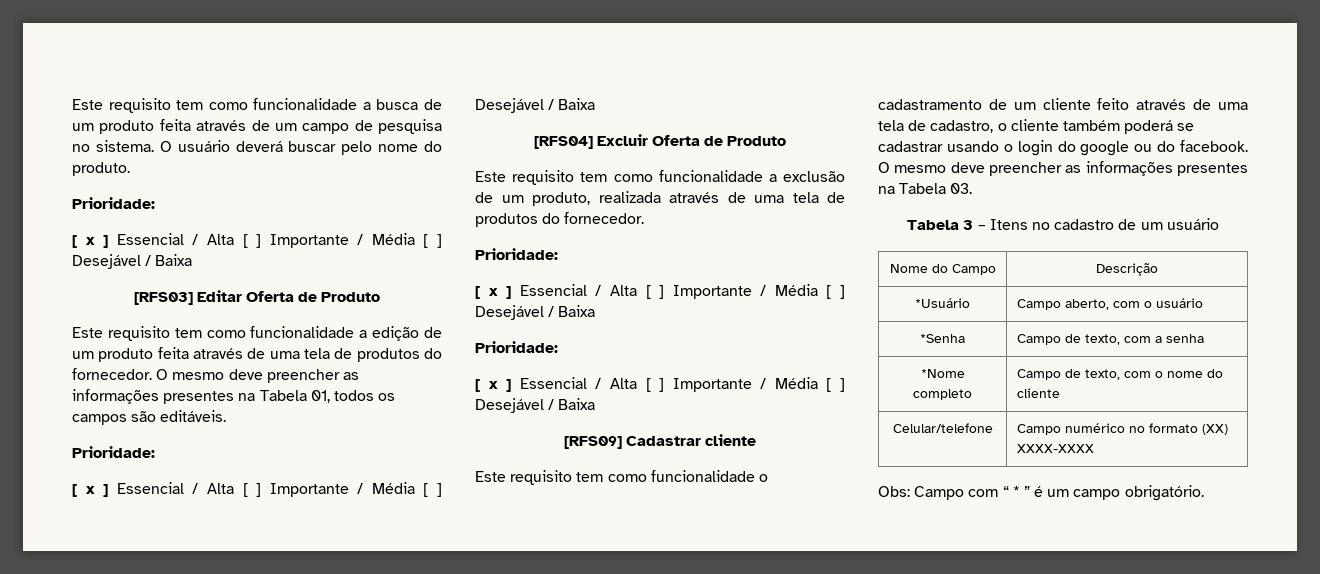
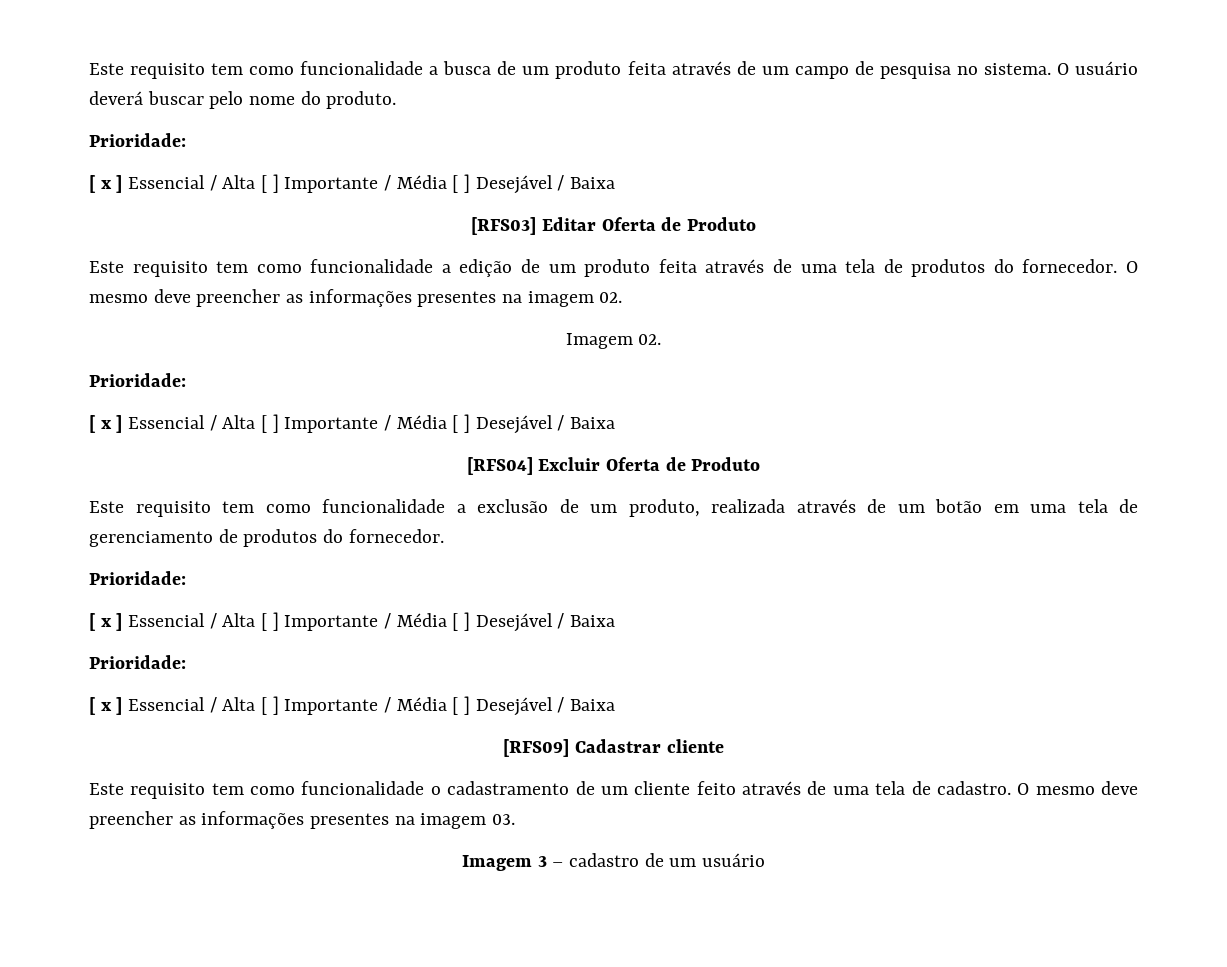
- O mesmo deve preencher as informações presentes na Tabela 01, todos os campos são editáveis.
+ O mesmo deve preencher as informações presentes na imagem 02.
+ Imagem 02.
- Este requisito tem como funcionalidade a exclusão de um produto, realizada através de uma tela de produtos do fornecedor.
+ Este requisito tem como funcionalidade a exclusão de um produto, realizada através de um botão em uma tela de gerenciamento de produtos do fornecedor.
- Este requisito tem como funcionalidade o cadastramento de um cliente feito através de uma tela de cadastro, o cliente também poderá se cadastrar usando o login do google ou do facebook. O mesmo deve preencher as informações presentes na Tabela 03.
+ Este requisito tem como funcionalidade o cadastramento de um cliente feito através de uma tela de cadastro. O mesmo deve preencher as informações presentes na imagem 03.
- Tabela 3 – Itens no cadastro de um usuário
+ Imagem 3 – cadastro de um usuário
- Nome do Campo | Descrição
- *Usuário | Campo aberto, com o usuário
- *Senha | Campo de texto, com a senha
- *Nome completo | Campo de texto, com o nome do cliente
- Celular/telefone | Campo numérico no formato (XX) XXXX-XXXX
- Obs: Campo com “ * ” é um campo obrigatório.

